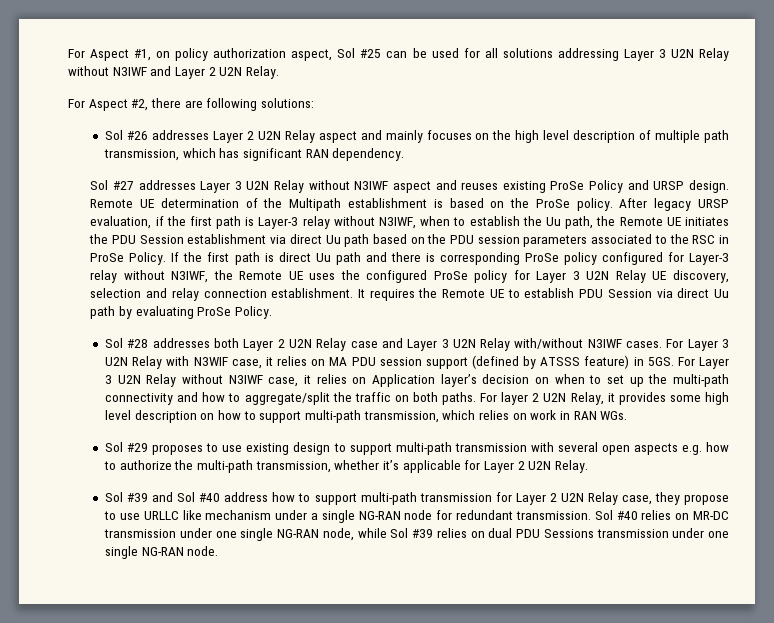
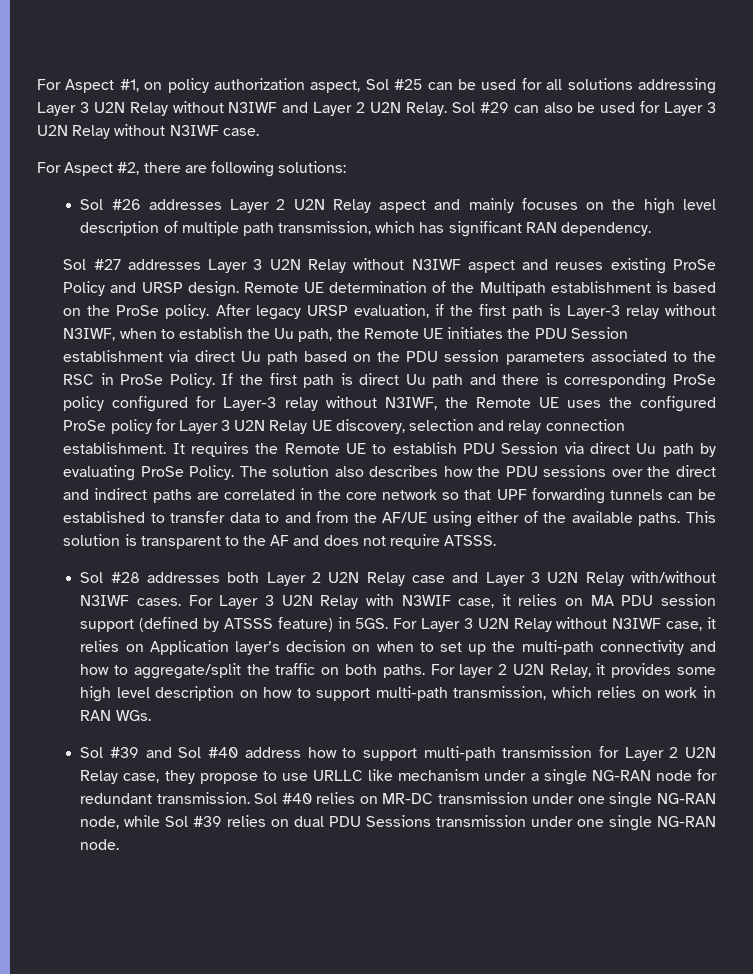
+ Sol #29 can also be used for Layer 3 U2N Relay without N3IWF case.
+ The solution also describes how the PDU sessions over the direct and indirect paths are correlated in the core network so that UPF forwarding tunnels can be established to transfer data to and from the AF/UE using either of the available paths. This solution is transparent to the AF and does not require ATSSS.
- Sol #29 proposes to use existing design to support multi-path transmission with several open aspects e.g. how to authorize the multi-path transmission, whether it’s applicable for Layer 2 U2N Relay.

